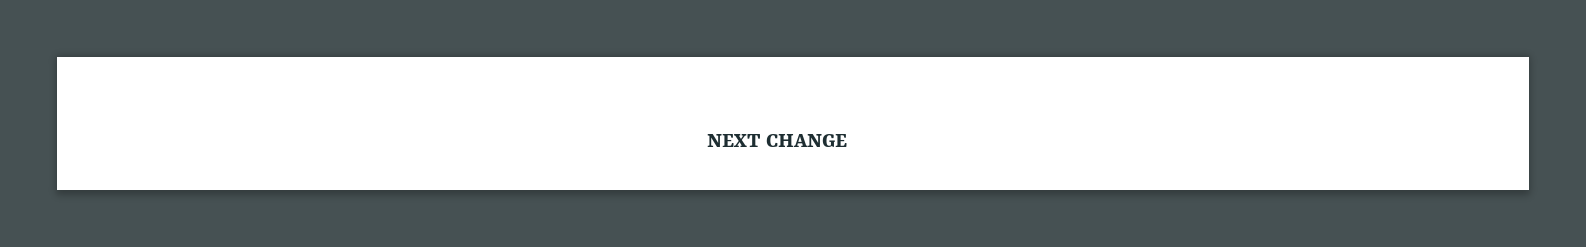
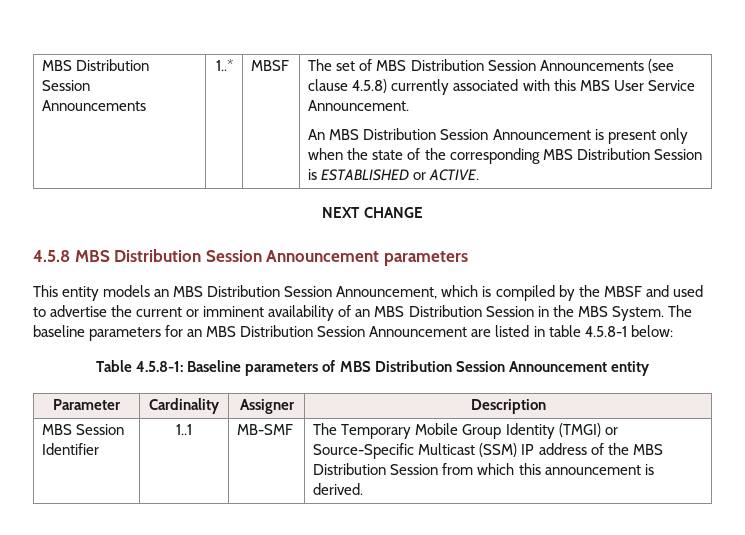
+ MBS Distribution Session Announcements | 1..* | MBSF | The set of MBS Distribution Session Announcements (see clause 4.5.8) currently associated with this MBS User Service Announcement.
+ An MBS Distribution Session Announcement is present only when the state of the corresponding MBS Distribution Session is ESTABLISHED or ACTIVE.
  NEXT CHANGE
+ 4.5.8 MBS Distribution Session Announcement parameters
+ This entity models an MBS Distribution Session Announcement, which is compiled by the MBSF and used to advertise the current or imminent availability of an MBS Distribution Session in the MBS System. The baseline parameters for an MBS Distribution Session Announcement are listed in table 4.5.8-1 below:
+ Table 4.5.8-1: Baseline parameters of MBS Distribution Session Announcement entity
+ Parameter | Cardinality | Assigner | Description
+ MBS Session Identifier | 1..1 | MB-SMF | The Temporary Mobile Group Identity (TMGI) or Source-Specific Multicast (SSM) IP address of the MBS Distribution Session from which this announcement is derived.

